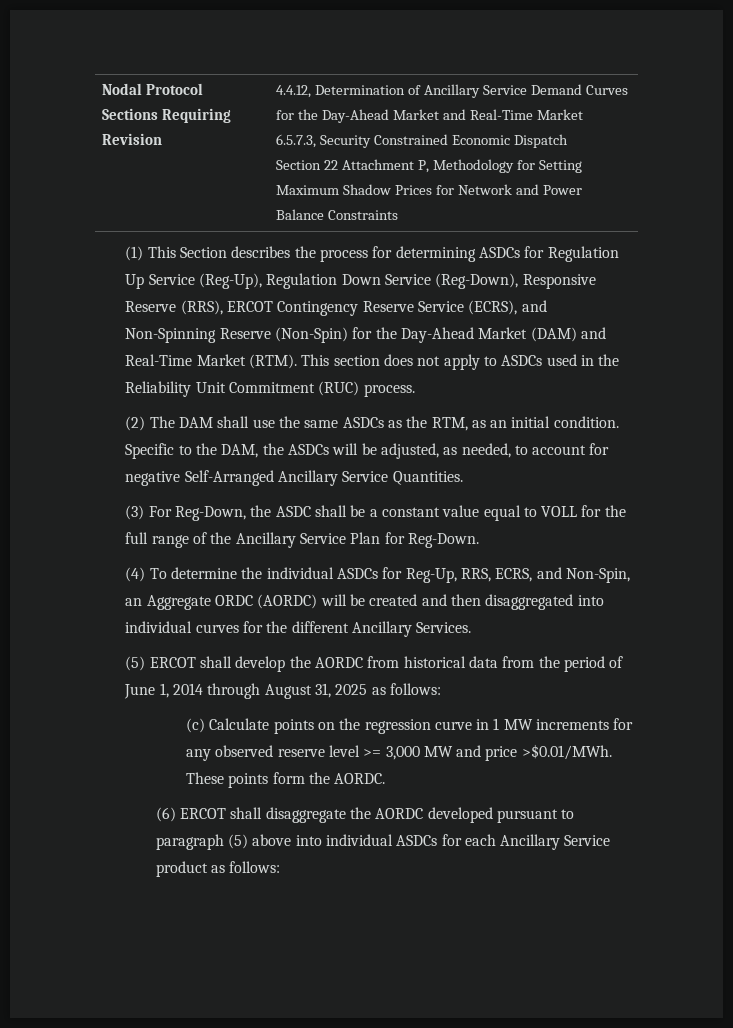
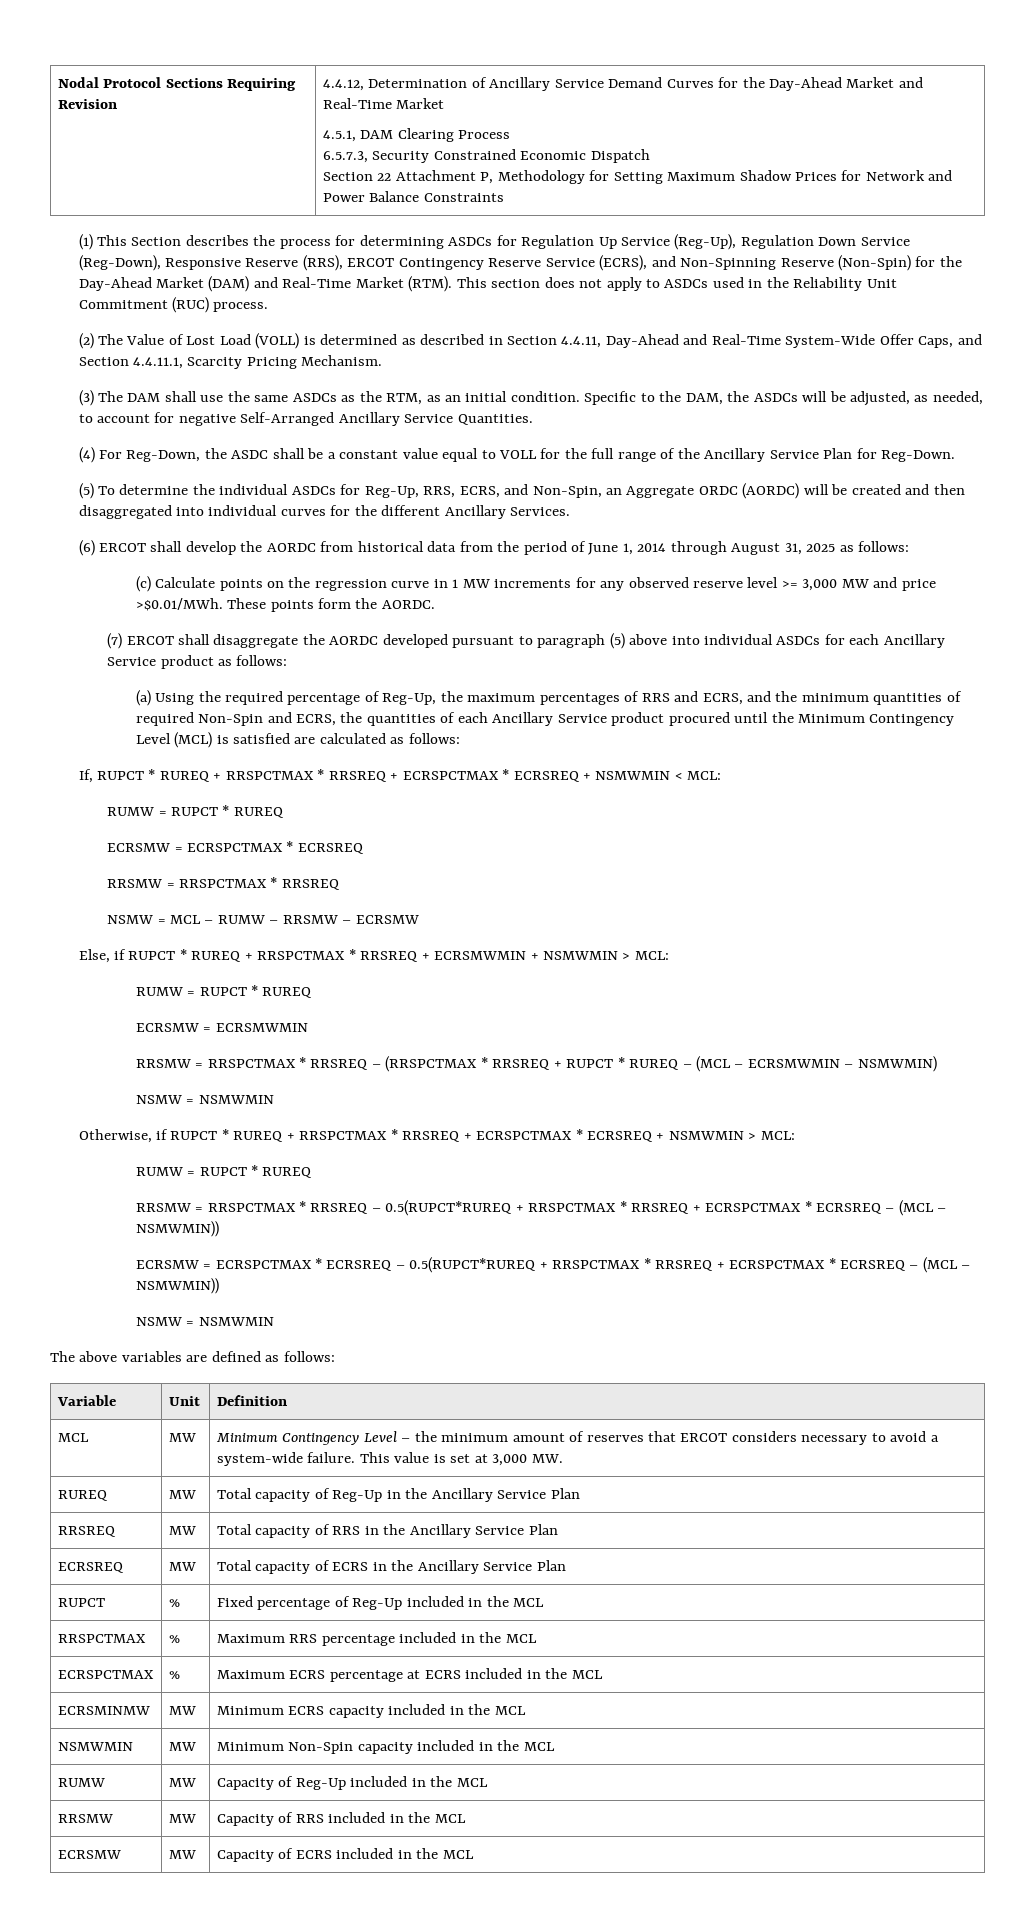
+ 4.5.1, DAM Clearing Process
- (2) The DAM shall use the same ASDCs as the RTM, as an initial condition.
+ (2) The Value of Lost Load (VOLL) is determined as described in Section 4.4.11, Day-Ahead and Real-Time System-Wide Offer Caps, and Section 4.4.11.1, Scarcity Pricing Mechanism.
+ (3) The DAM shall use the same ASDCs as the RTM, as an initial condition.
- (3) For Reg-Down, the ASDC shall be a constant value equal to VOLL for the full range of the Ancillary Service Plan for Reg-Down.
+ (4) For Reg-Down, the ASDC shall be a constant value equal to VOLL for the full range of the Ancillary Service Plan for Reg-Down.
- (4) To determine the individual ASDCs for Reg-Up, RRS, ECRS, and Non-Spin, an Aggregate ORDC (AORDC) will be created and then disaggregated into individual curves for the different Ancillary Services.
+ (5) To determine the individual ASDCs for Reg-Up, RRS, ECRS, and Non-Spin, an Aggregate ORDC (AORDC) will be created and then disaggregated into individual curves for the different Ancillary Services.
- (5) ERCOT shall develop the AORDC from historical data from the period of June 1, 2014 through August 31, 2025 as follows:
+ (6) ERCOT shall develop the AORDC from historical data from the period of June 1, 2014 through August 31, 2025 as follows:
- (6) ERCOT shall disaggregate the AORDC developed pursuant to paragraph (5) above into individual ASDCs for each Ancillary Service product as follows:
+ (7) ERCOT shall disaggregate the AORDC developed pursuant to paragraph (5) above into individual ASDCs for each Ancillary Service product as follows:
+ (a) Using the required percentage of Reg-Up, the maximum percentages of RRS and ECRS, and the minimum quantities of required Non-Spin and ECRS, the quantities of each Ancillary Service product procured until the Minimum Contingency Level (MCL) is satisfied are calculated as follows:
+ If, RUPCT * RUREQ + RRSPCTMAX * RRSREQ + ECRSPCTMAX * ECRSREQ + NSMWMIN < MCL:
+ RUMW = RUPCT * RUREQ
+ ECRSMW = ECRSPCTMAX * ECRSREQ
+ RRSMW = RRSPCTMAX * RRSREQ
+ NSMW = MCL – RUMW – RRSMW – ECRSMW
+ Else, if RUPCT * RUREQ + RRSPCTMAX * RRSREQ + ECRSMWMIN + NSMWMIN > MCL:
+ RUMW = RUPCT * RUREQ
+ ECRSMW = ECRSMWMIN
+ RRSMW = RRSPCTMAX * RRSREQ – (RRSPCTMAX * RRSREQ + RUPCT * RUREQ – (MCL – ECRSMWMIN – NSMWMIN)
+ NSMW = NSMWMIN
+ Otherwise, if RUPCT * RUREQ + RRSPCTMAX * RRSREQ + ECRSPCTMAX * ECRSREQ + NSMWMIN > MCL:
+ RUMW = RUPCT * RUREQ
+ RRSMW = RRSPCTMAX * RRSREQ – 0.5(RUPCT*RUREQ + RRSPCTMAX * RRSREQ + ECRSPCTMAX * ECRSREQ – (MCL – NSMWMIN))
+ ECRSMW = ECRSPCTMAX * ECRSREQ – 0.5(RUPCT*RUREQ + RRSPCTMAX * RRSREQ + ECRSPCTMAX * ECRSREQ – (MCL – NSMWMIN))
+ NSMW = NSMWMIN
+ The above variables are defined as follows:
+ Variable | Unit | Definition
+ MCL | MW | Minimum Contingency Level – the minimum amount of reserves that ERCOT considers necessary to avoid a system-wide failure. This value is set at 3,000 MW.
+ RUREQ | MW | Total capacity of Reg-Up in the Ancillary Service Plan
+ RRSREQ | MW | Total capacity of RRS in the Ancillary Service Plan
+ ECRSREQ | MW | Total capacity of ECRS in the Ancillary Service Plan
+ RUPCT | % | Fixed percentage of Reg-Up included in the MCL
+ RRSPCTMAX | % | Maximum RRS percentage included in the MCL
+ ECRSPCTMAX | % | Maximum ECRS percentage at ECRS included in the MCL
+ ECRSMINMW | MW | Minimum ECRS capacity included in the MCL
+ NSMWMIN | MW | Minimum Non-Spin capacity included in the MCL
+ RUMW | MW | Capacity of Reg-Up included in the MCL
+ RRSMW | MW | Capacity of RRS included in the MCL
+ ECRSMW | MW | Capacity of ECRS included in the MCL

